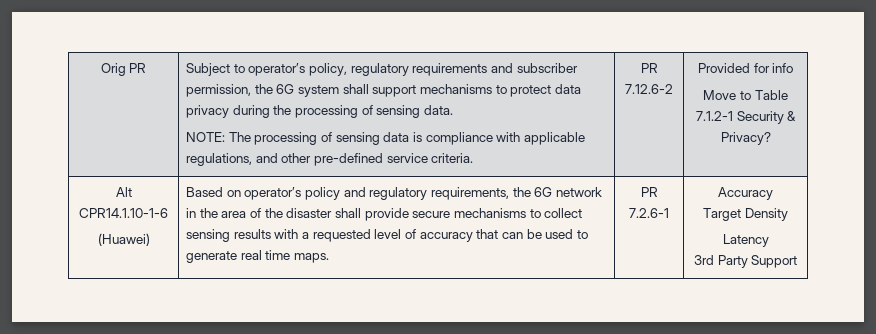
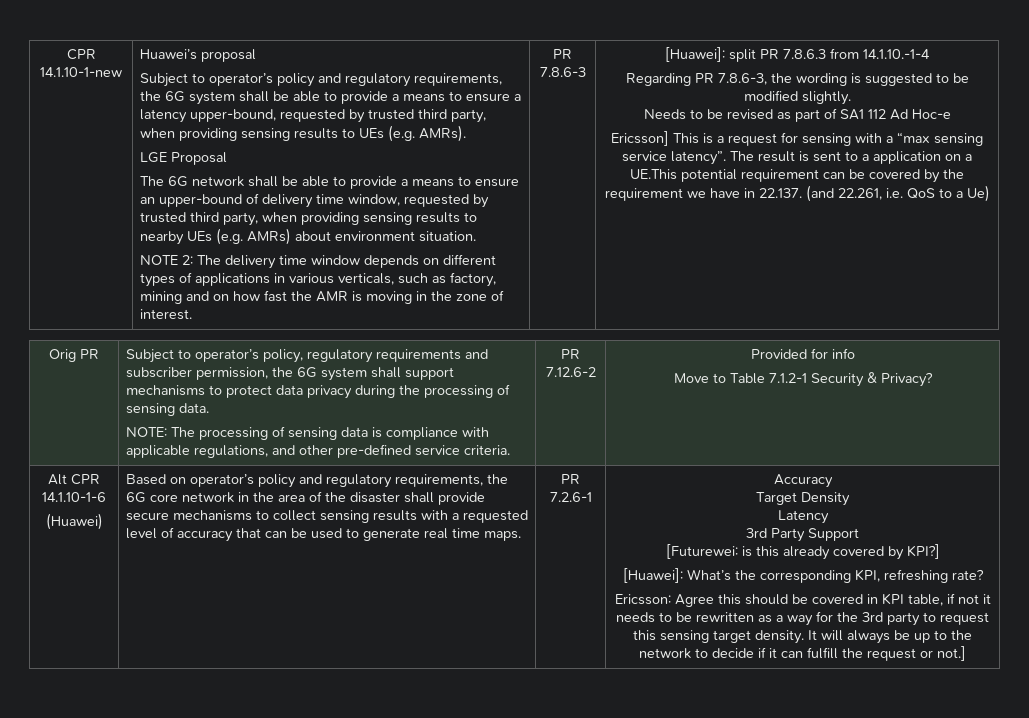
+ CPR 14.1.10-1-new | Huawei’s proposal
+ Subject to operator’s policy and regulatory requirements, the 6G system shall be able to provide a means to ensure a latency upper-bound, requested by trusted third party, when providing sensing results to UEs (e.g. AMRs).
+ LGE Proposal
+ The 6G network shall be able to provide a means to ensure an upper-bound of delivery time window, requested by trusted third party, when providing sensing results to nearby UEs (e.g. AMRs) about environment situation.
+ NOTE 2: The delivery time window depends on different types of applications in various verticals, such as factory, mining and on how fast the AMR is moving in the zone of interest. | PR 7.8.6-3 | [Huawei]: split PR 7.8.6.3 from 14.1.10.-1-4
+ Regarding PR 7.8.6-3, the wording is suggested to be modified slightly.
+ Needs to be revised as part of SA1 112 Ad Hoc-e
+ Ericsson] This is a request for sensing with a “max sensing service latency”. The result is sent to a application on a UE.This potential requirement can be covered by the requirement we have in 22.137. (and 22.261, i.e. QoS to a Ue)
- Alt CPR14.1.10-1-6
+ Alt CPR 14.1.10-1-6
- Based on operator’s policy and regulatory requirements, the 6G network in the area of the disaster shall provide secure mechanisms to collect sensing results with a requested level of accuracy that can be used to generate real time maps.
+ Based on operator’s policy and regulatory requirements, the 6G core network in the area of the disaster shall provide secure mechanisms to collect sensing results with a requested level of accuracy that can be used to generate real time maps.
+ [Futurewei: is this already covered by KPI?]
+ [Huawei]: What’s the corresponding KPI, refreshing rate?
+ Ericsson: Agree this should be covered in KPI table, if not it needs to be rewritten as a way for the 3rd party to request this sensing target density. It will always be up to the network to decide if it can fulfill the request or not.]

